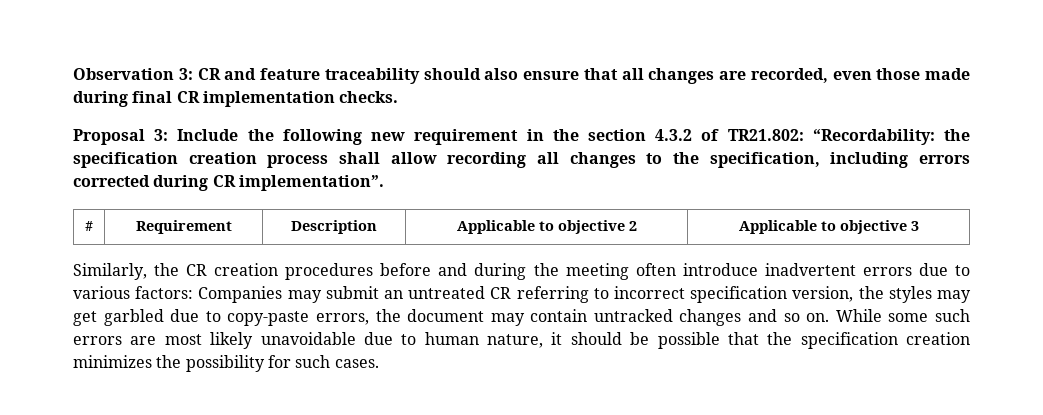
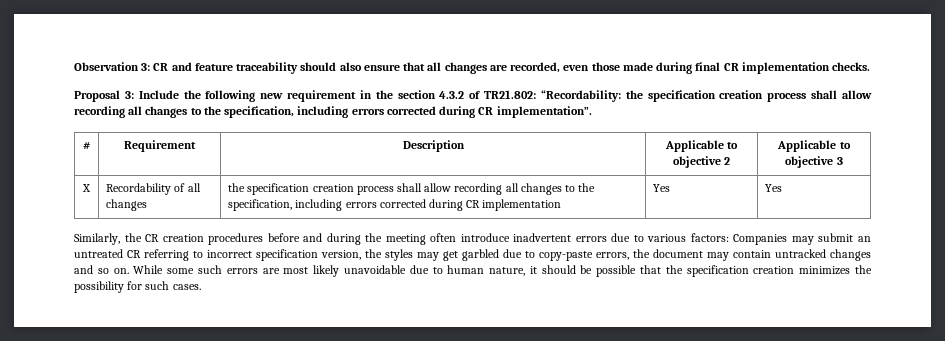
+ X | Recordability of all changes | the specification creation process shall allow recording all changes to the specification, including errors corrected during CR implementation | Yes | Yes

